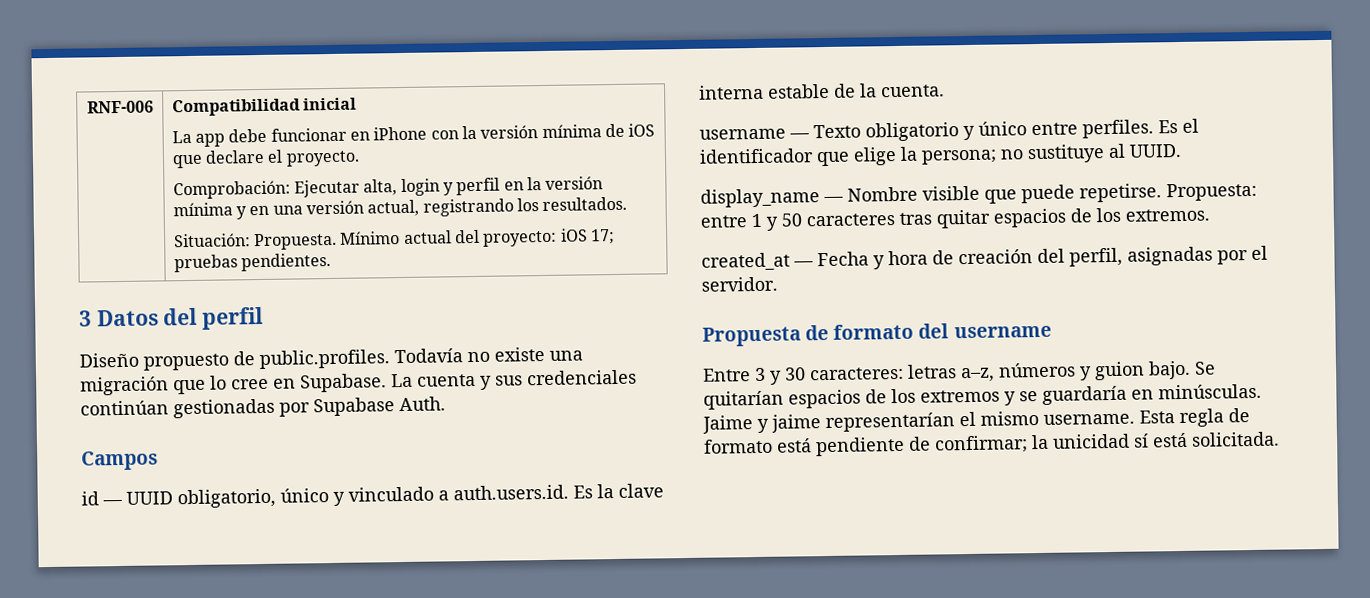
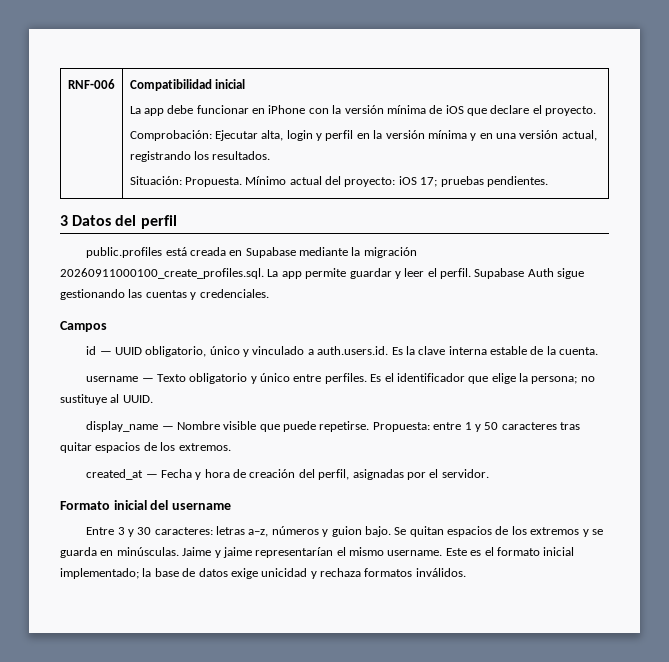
- Diseño propuesto de public.profiles. Todavía no existe una migración que lo cree en Supabase. La cuenta y sus credenciales continúan gestionadas por Supabase Auth.
+ public.profiles está creada en Supabase mediante la migración 20260911000100_create_profiles.sql. La app permite guardar y leer el perfil. Supabase Auth sigue gestionando las cuentas y credenciales.
- Propuesta de formato del username
+ Formato inicial del username
- Se quitarían espacios de los extremos y se guardaría en minúsculas.
+ Se quitan espacios de los extremos y se guarda en minúsculas.
- Esta regla de formato está pendiente de confirmar; la unicidad sí está solicitada.
+ Este es el formato inicial implementado; la base de datos exige unicidad y rechaza formatos inválidos.

